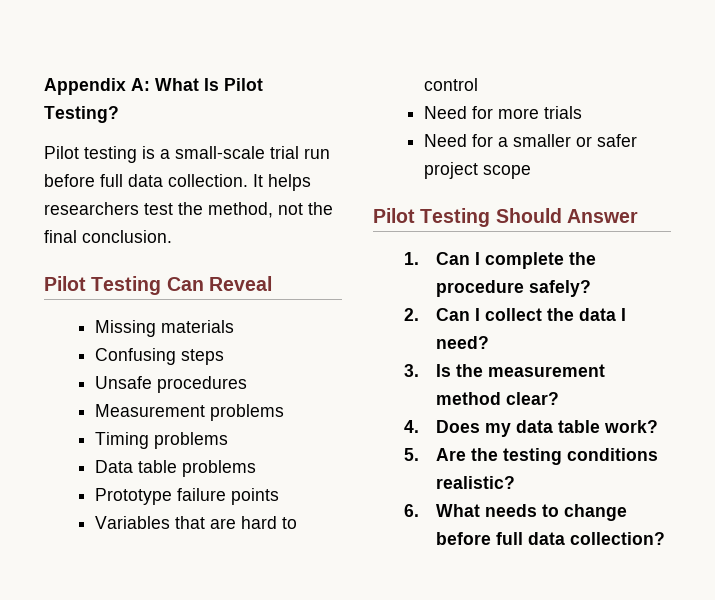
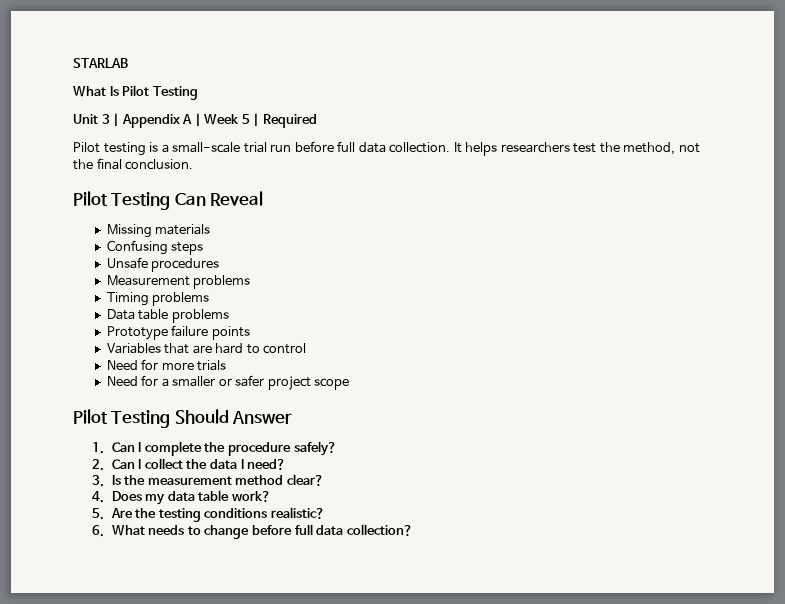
- Appendix A: What Is Pilot Testing?
+ STARLAB
+ What Is Pilot Testing
+ Unit 3 | Appendix A | Week 5 | Required

